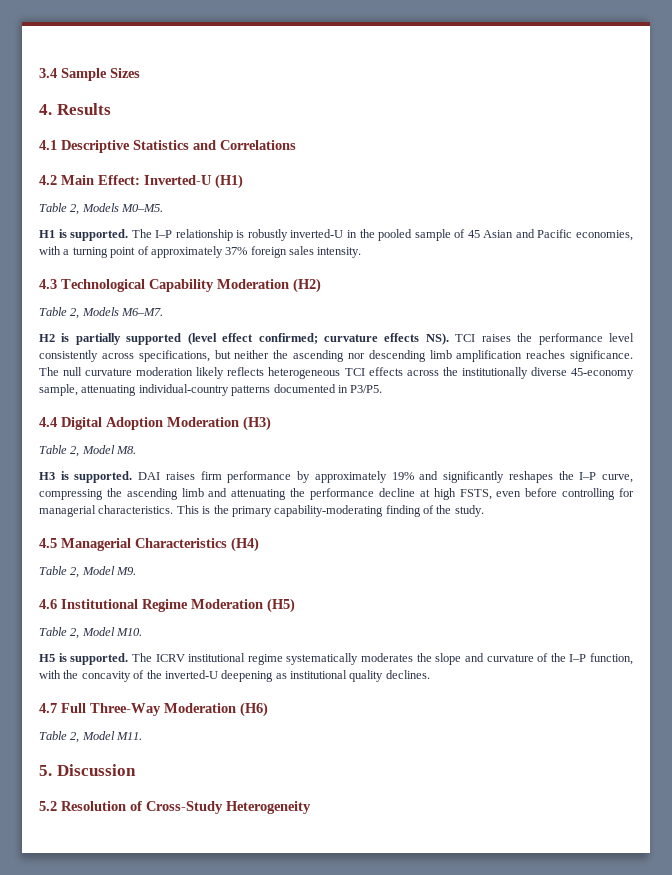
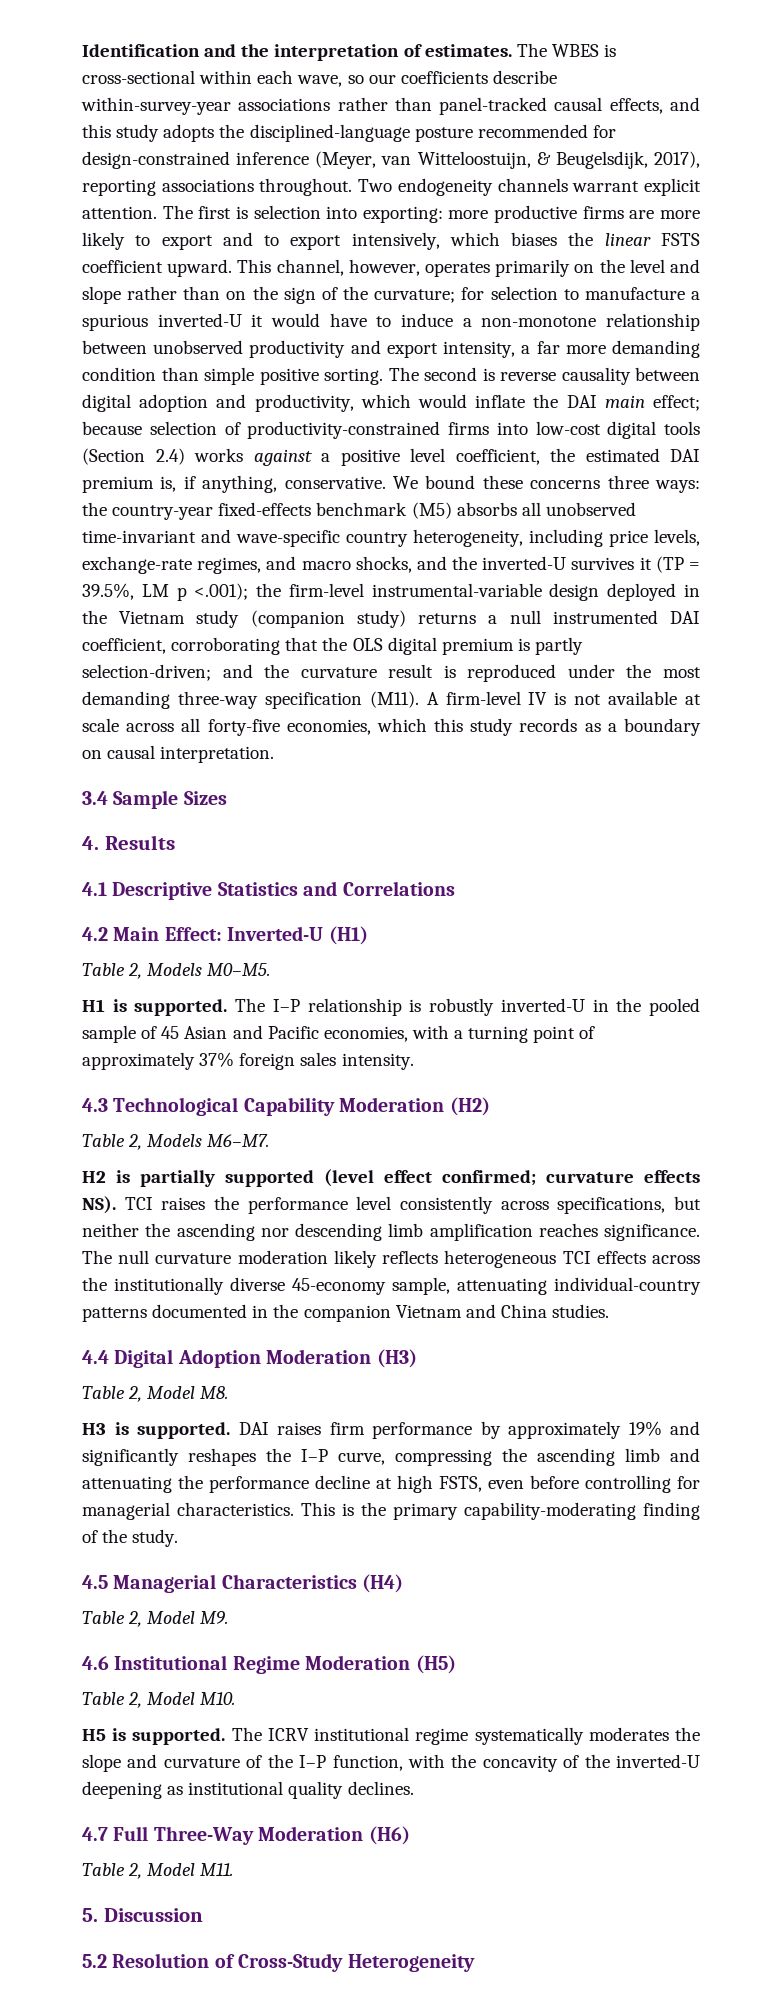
+ Identification and the interpretation of estimates. The WBES is cross-sectional within each wave, so our coefficients describe within-survey-year associations rather than panel-tracked causal effects, and this study adopts the disciplined-language posture recommended for design-constrained inference (Meyer, van Witteloostuijn, & Beugelsdijk, 2017), reporting associations throughout. Two endogeneity channels warrant explicit attention. The first is selection into exporting: more productive firms are more likely to export and to export intensively, which biases the linear FSTS coefficient upward. This channel, however, operates primarily on the level and slope rather than on the sign of the curvature; for selection to manufacture a spurious inverted-U it would have to induce a non-monotone relationship between unobserved productivity and export intensity, a far more demanding condition than simple positive sorting. The second is reverse causality between digital adoption and productivity, which would inflate the DAI main effect; because selection of productivity-constrained firms into low-cost digital tools (Section 2.4) works against a positive level coefficient, the estimated DAI premium is, if anything, conservative. We bound these concerns three ways: the country-year fixed-effects benchmark (M5) absorbs all unobserved time-invariant and wave-specific country heterogeneity, including price levels, exchange-rate regimes, and macro shocks, and the inverted-U survives it (TP = 39.5%, LM p <.001); the firm-level instrumental-variable design deployed in the Vietnam study (companion study) returns a null instrumented DAI coefficient, corroborating that the OLS digital premium is partly selection-driven; and the curvature result is reproduced under the most demanding three-way specification (M11). A firm-level IV is not available at scale across all forty-five economies, which this study records as a boundary on causal interpretation.
- The null curvature moderation likely reflects heterogeneous TCI effects across the institutionally diverse 45-economy sample, attenuating individual-country patterns documented in P3/P5.
+ The null curvature moderation likely reflects heterogeneous TCI effects across the institutionally diverse 45-economy sample, attenuating individual-country patterns documented in the companion Vietnam and China studies.

